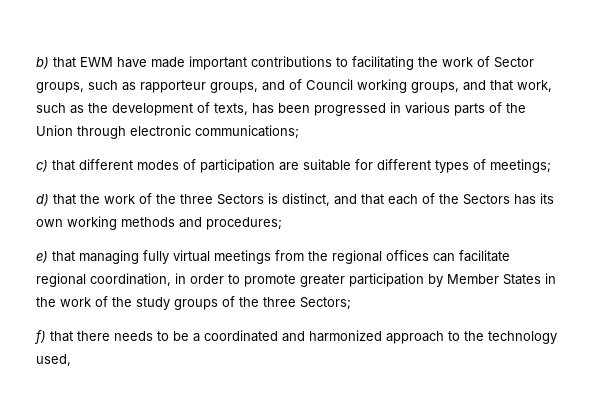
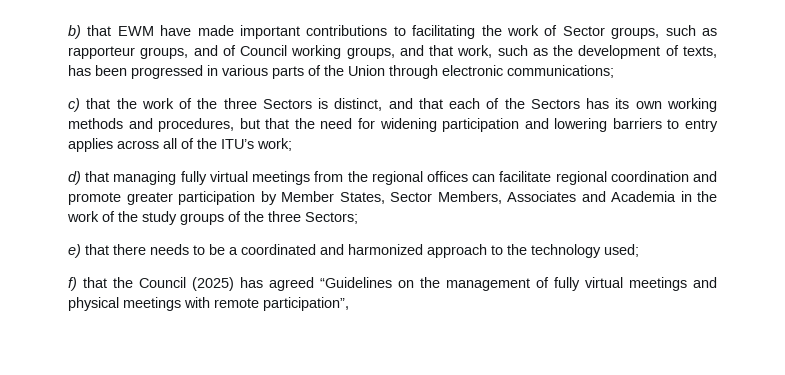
- c) that different modes of participation are suitable for different types of meetings;
- d) that the work of the three Sectors is distinct, and that each of the Sectors has its own working methods and procedures;
- e) that managing fully virtual meetings from the regional offices can facilitate regional coordination, in order to promote greater participation by Member States in the work of the study groups of the three Sectors;
+ c) that the work of the three Sectors is distinct, and that each of the Sectors has its own working methods and procedures, but that the need for widening participation and lowering barriers to entry applies across all of the ITU’s work;
+ d) that managing fully virtual meetings from the regional offices can facilitate regional coordination and promote greater participation by Member States, Sector Members, Associates and Academia in the work of the study groups of the three Sectors;
- f) that there needs to be a coordinated and harmonized approach to the technology used,
+ e) that there needs to be a coordinated and harmonized approach to the technology used;
+ f) that the Council (2025) has agreed “Guidelines on the management of fully virtual meetings and physical meetings with remote participation”,

